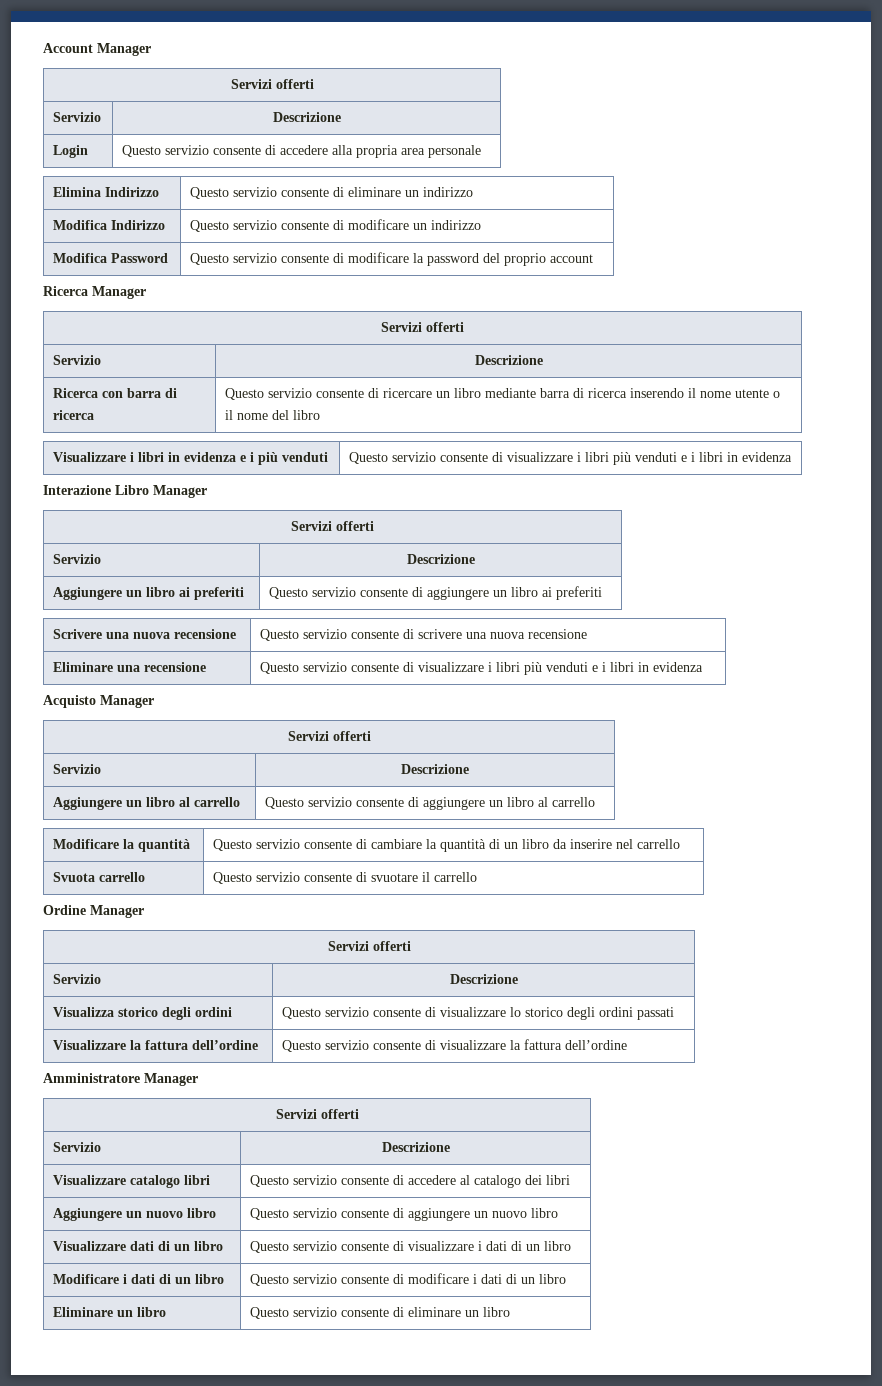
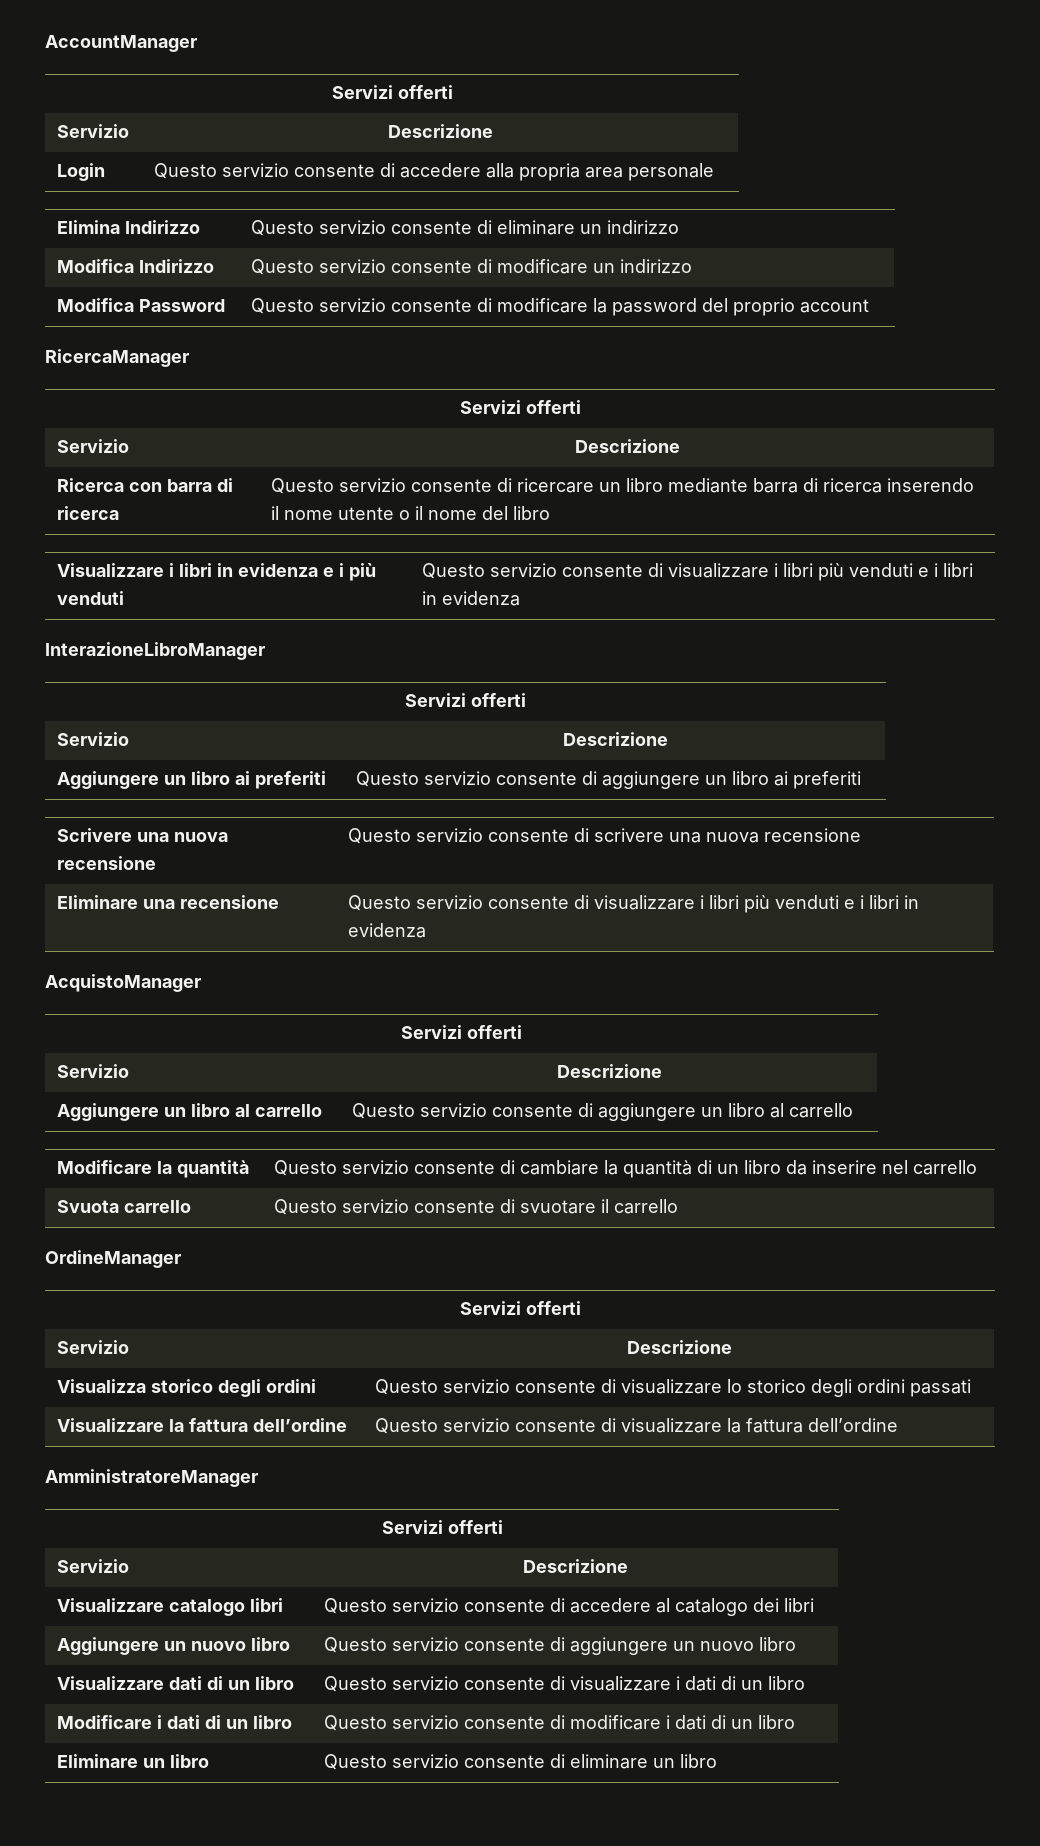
- Account Manager
+ AccountManager
- Ricerca Manager
+ RicercaManager
- Interazione Libro Manager
+ InterazioneLibroManager
- Acquisto Manager
+ AcquistoManager
- Ordine Manager
+ OrdineManager
- Amministratore Manager
+ AmministratoreManager

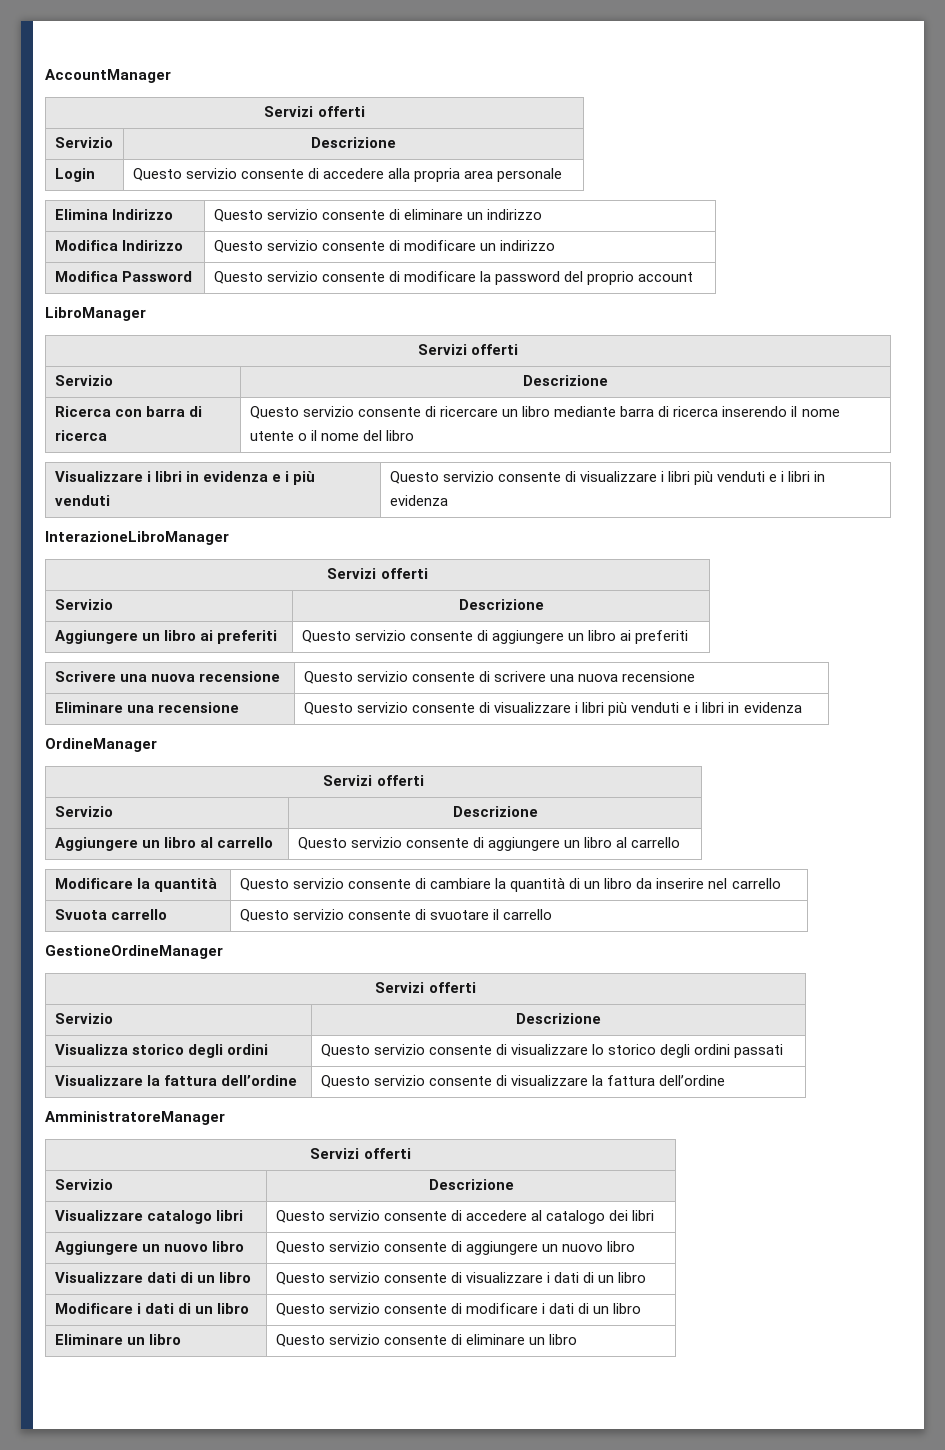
- RicercaManager
+ LibroManager
- AcquistoManager
+ OrdineManager
- OrdineManager
+ GestioneOrdineManager

